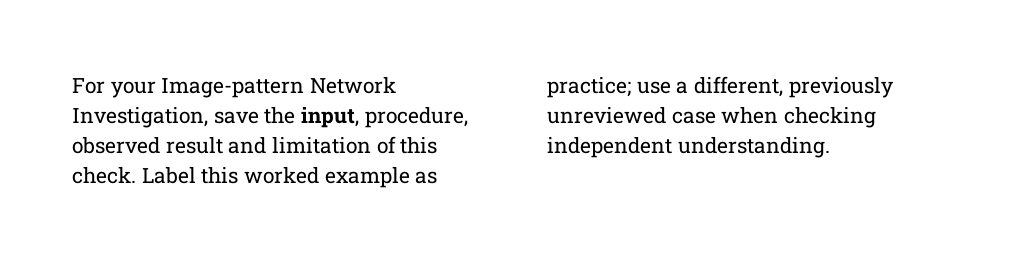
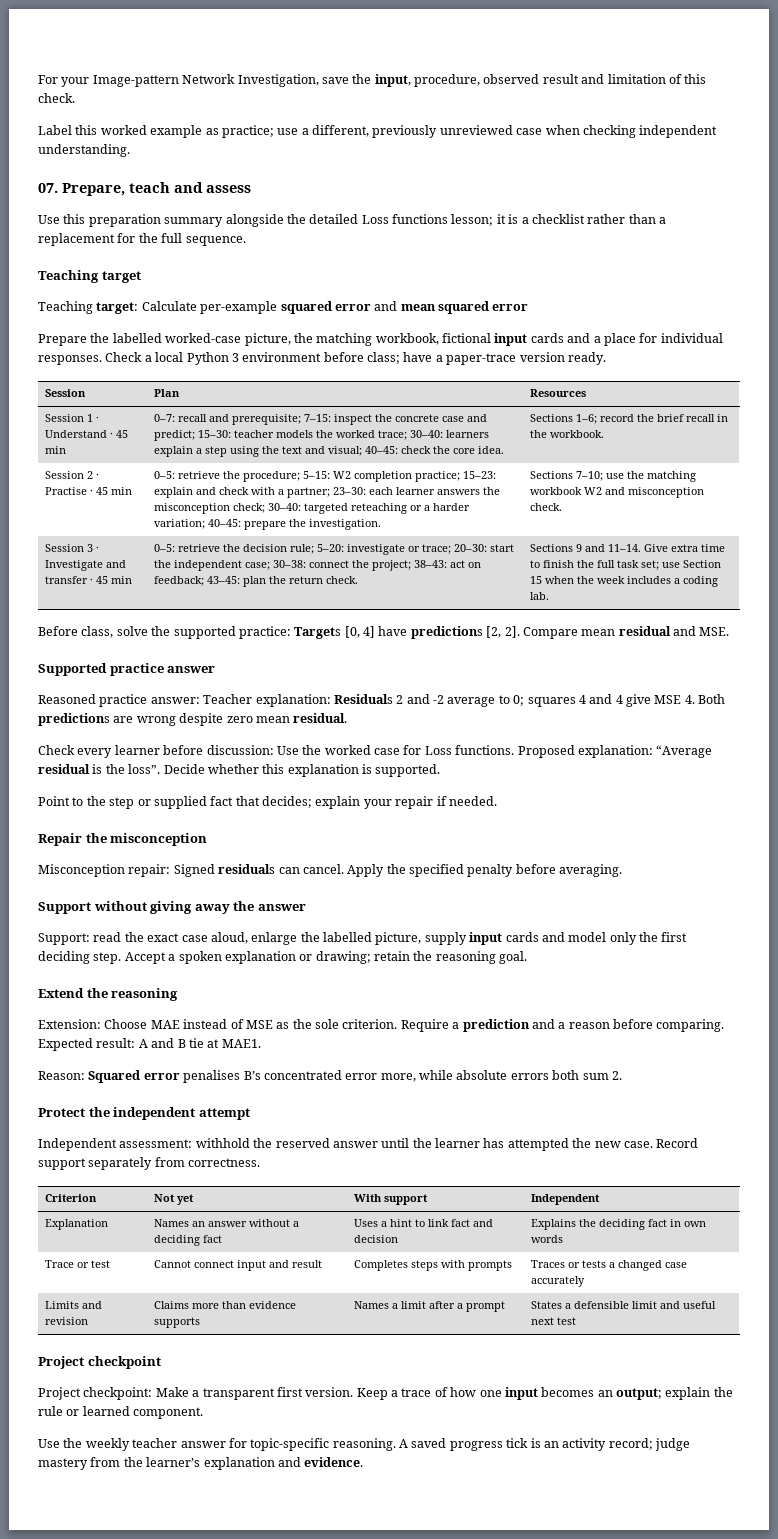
- For your Image-pattern Network Investigation, save the input, procedure, observed result and limitation of this check. Label this worked example as practice; use a different, previously unreviewed case when checking independent understanding.
+ For your Image-pattern Network Investigation, save the input, procedure, observed result and limitation of this check.
+ Label this worked example as practice; use a different, previously unreviewed case when checking independent understanding.
+ 07. Prepare, teach and assess
+ Use this preparation summary alongside the detailed Loss functions lesson; it is a checklist rather than a replacement for the full sequence.
+ Teaching target
+ Teaching target: Calculate per-example squared error and mean squared error
+ Prepare the labelled worked-case picture, the matching workbook, fictional input cards and a place for individual responses. Check a local Python 3 environment before class; have a paper-trace version ready.
+ Session | Plan | Resources
+ Session 1 · Understand · 45 min | 0–7: recall and prerequisite; 7–15: inspect the concrete case and predict; 15–30: teacher models the worked trace; 30–40: learners explain a step using the text and visual; 40–45: check the core idea. | Sections 1–6; record the brief recall in the workbook.
+ Session 2 · Practise · 45 min | 0–5: retrieve the procedure; 5–15: W2 completion practice; 15–23: explain and check with a partner; 23–30: each learner answers the misconception check; 30–40: targeted reteaching or a harder variation; 40–45: prepare the investigation. | Sections 7–10; use the matching workbook W2 and misconception check.
+ Session 3 · Investigate and transfer · 45 min | 0–5: retrieve the decision rule; 5–20: investigate or trace; 20–30: start the independent case; 30–38: connect the project; 38–43: act on feedback; 43–45: plan the return check. | Sections 9 and 11–14. Give extra time to finish the full task set; use Section 15 when the week includes a coding lab.
+ Before class, solve the supported practice: Targets [0, 4] have predictions [2, 2]. Compare mean residual and MSE.
+ Supported practice answer
+ Reasoned practice answer: Teacher explanation: Residuals 2 and -2 average to 0; squares 4 and 4 give MSE 4. Both predictions are wrong despite zero mean residual.
+ Check every learner before discussion: Use the worked case for Loss functions. Proposed explanation: “Average residual is the loss”. Decide whether this explanation is supported.
+ Point to the step or supplied fact that decides; explain your repair if needed.
+ Repair the misconception
+ Misconception repair: Signed residuals can cancel. Apply the specified penalty before averaging.
+ Support without giving away the answer
+ Support: read the exact case aloud, enlarge the labelled picture, supply input cards and model only the first deciding step. Accept a spoken explanation or drawing; retain the reasoning goal.
+ Extend the reasoning
+ Extension: Choose MAE instead of MSE as the sole criterion. Require a prediction and a reason before comparing. Expected result: A and B tie at MAE1.
+ Reason: Squared error penalises B’s concentrated error more, while absolute errors both sum 2.
+ Protect the independent attempt
+ Independent assessment: withhold the reserved answer until the learner has attempted the new case. Record support separately from correctness.
+ Criterion | Not yet | With support | Independent
+ Explanation | Names an answer without a deciding fact | Uses a hint to link fact and decision | Explains the deciding fact in own words
+ Trace or test | Cannot connect input and result | Completes steps with prompts | Traces or tests a changed case accurately
+ Limits and revision | Claims more than evidence supports | Names a limit after a prompt | States a defensible limit and useful next test
+ Project checkpoint
+ Project checkpoint: Make a transparent first version. Keep a trace of how one input becomes an output; explain the rule or learned component.
+ Use the weekly teacher answer for topic-specific reasoning. A saved progress tick is an activity record; judge mastery from the learner’s explanation and evidence.

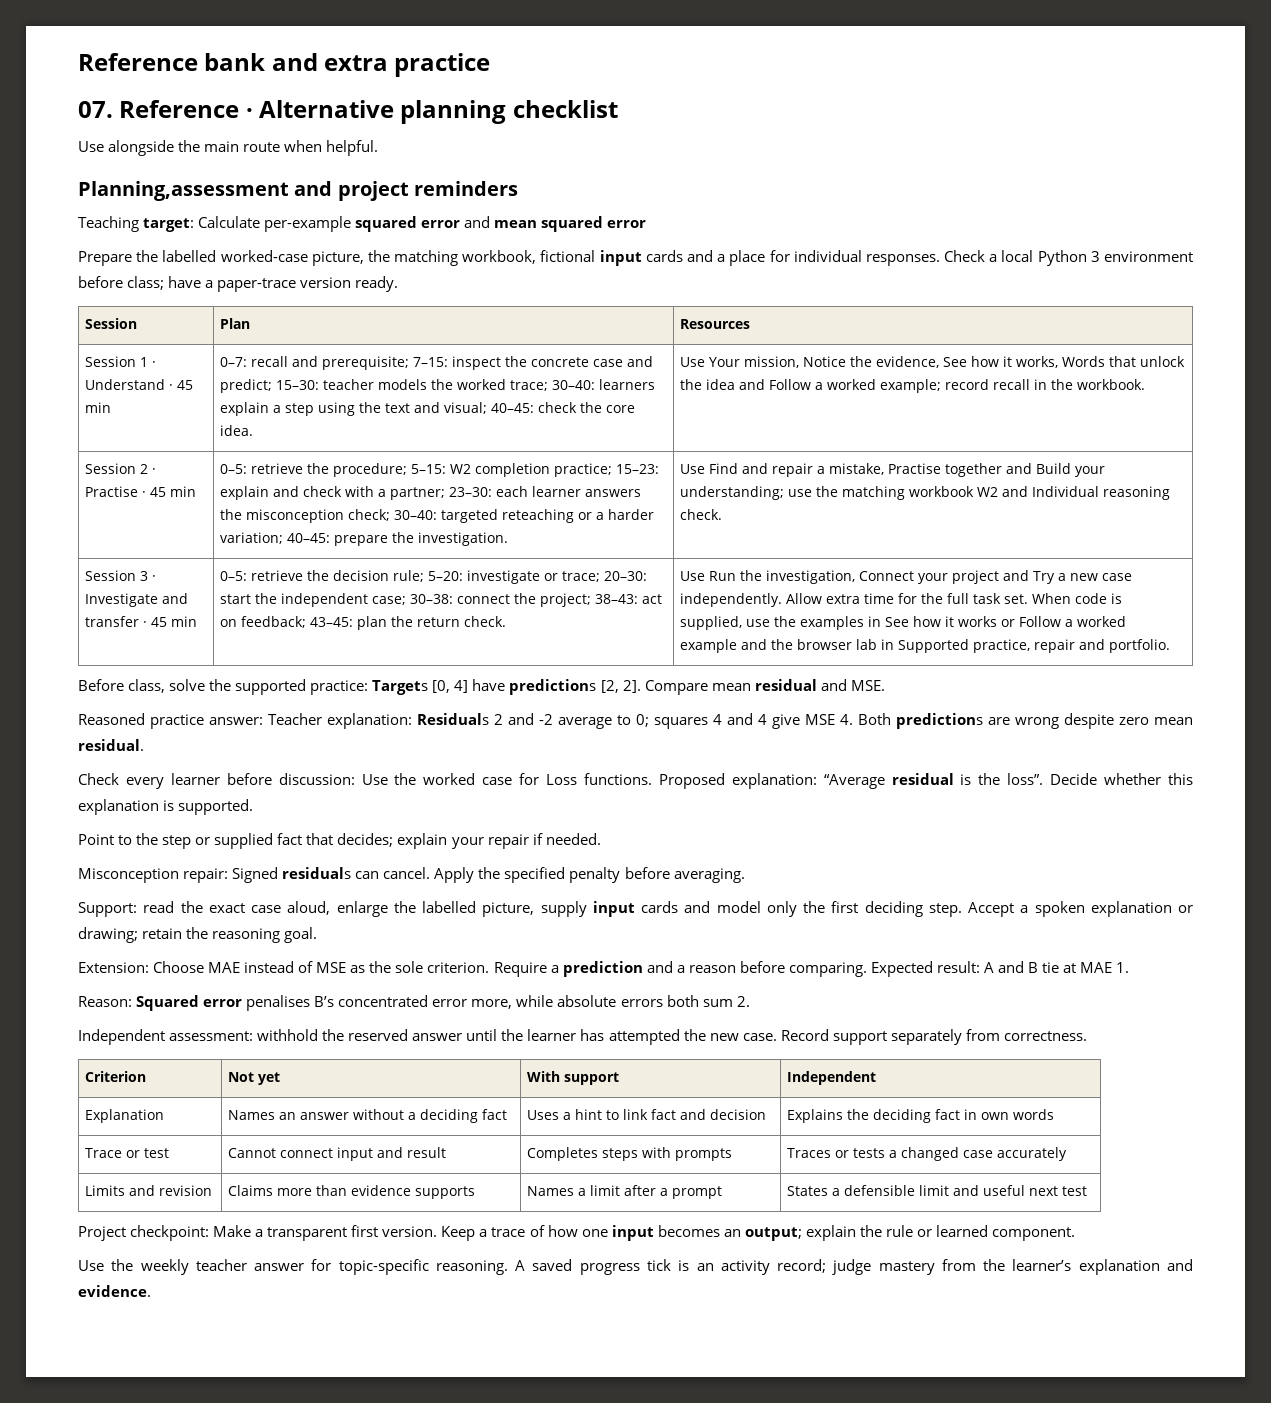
- For your Image-pattern Network Investigation, save the input, procedure, observed result and limitation of this check.
- Label this worked example as practice; use a different, previously unreviewed case when checking independent understanding.
- 07. Prepare, teach and assess
- Use this preparation summary alongside the detailed Loss functions lesson; it is a checklist rather than a replacement for the full sequence.
- Teaching target
+ Reference bank and extra practice
+ 07. Reference · Alternative planning checklist
+ Use alongside the main route when helpful.
+ Planning,assessment and project reminders
- Sections 1–6; record the brief recall in the workbook.
+ Use Your mission, Notice the evidence, See how it works, Words that unlock the idea and Follow a worked example; record recall in the workbook.
- Sections 7–10; use the matching workbook W2 and misconception check.
+ Use Find and repair a mistake, Practise together and Build your understanding; use the matching workbook W2 and Individual reasoning check.
- Sections 9 and 11–14. Give extra time to finish the full task set; use Section 15 when the week includes a coding lab.
+ Use Run the investigation, Connect your project and Try a new case independently. Allow extra time for the full task set. When code is supplied, use the examples in See how it works or Follow a worked example and the browser lab in Supported practice, repair and portfolio.
- Supported practice answer
- Repair the misconception
- Support without giving away the answer
- Extend the reasoning
- Expected result: A and B tie at MAE1.
+ Expected result: A and B tie at MAE 1.
- Protect the independent attempt
- Project checkpoint

